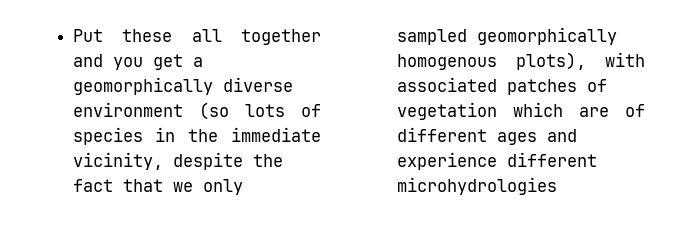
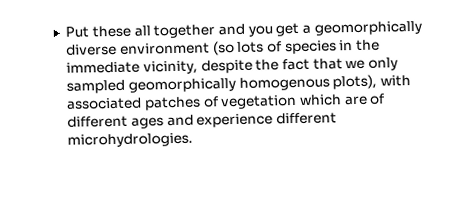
- Put these all together and you get a geomorphically diverse environment (so lots of species in the immediate vicinity, despite the fact that we only sampled geomorphically homogenous plots), with associated patches of vegetation which are of different ages and experience different microhydrologies
+ Put these all together and you get a geomorphically diverse environment (so lots of species in the immediate vicinity, despite the fact that we only sampled geomorphically homogenous plots), with associated patches of vegetation which are of different ages and experience different microhydrologies.

